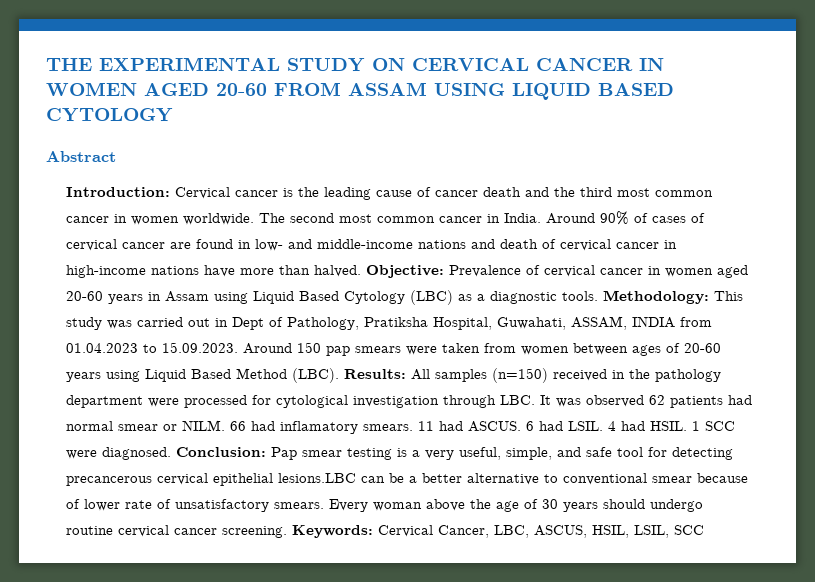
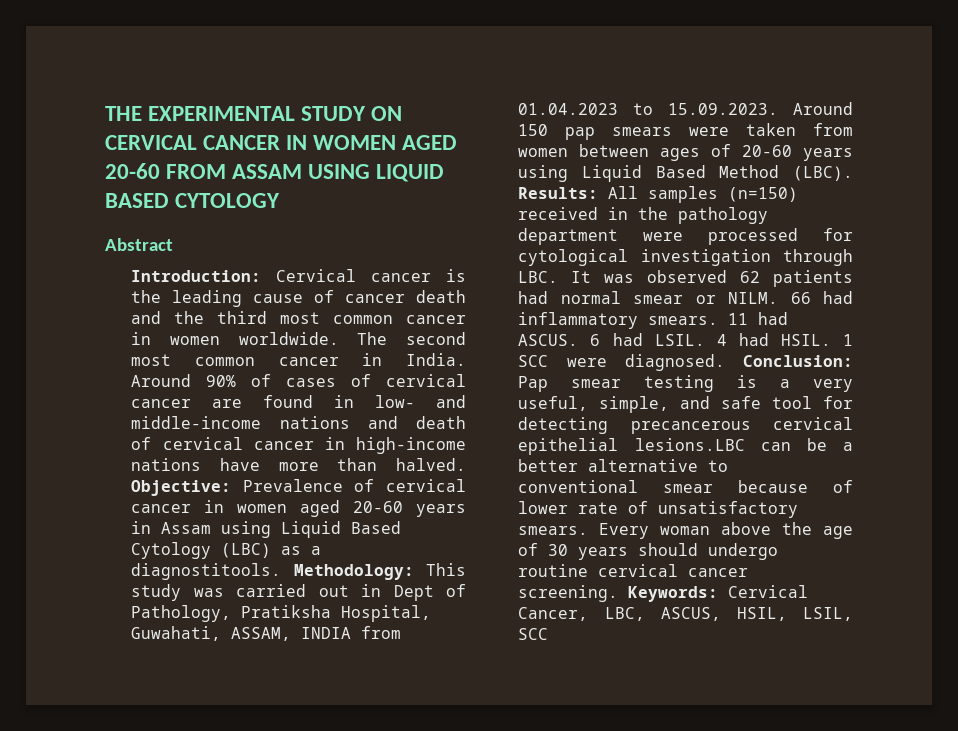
- Objective: Prevalence of cervical cancer in women aged 20-60 years in Assam using Liquid Based Cytology (LBC) as a diagnostic tools.
+ Objective: Prevalence of cervical cancer in women aged 20-60 years in Assam using Liquid Based Cytology (LBC) as a diagnostitools.
- 66 had inflamatory smears.
+ 66 had inflammatory smears.

